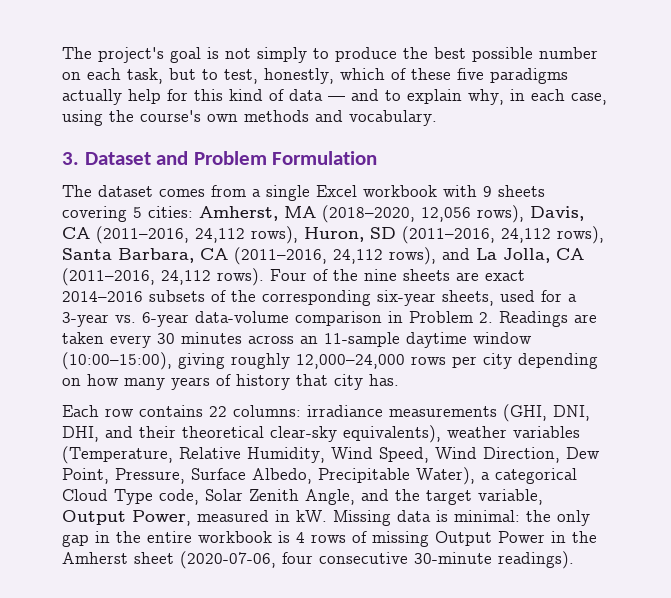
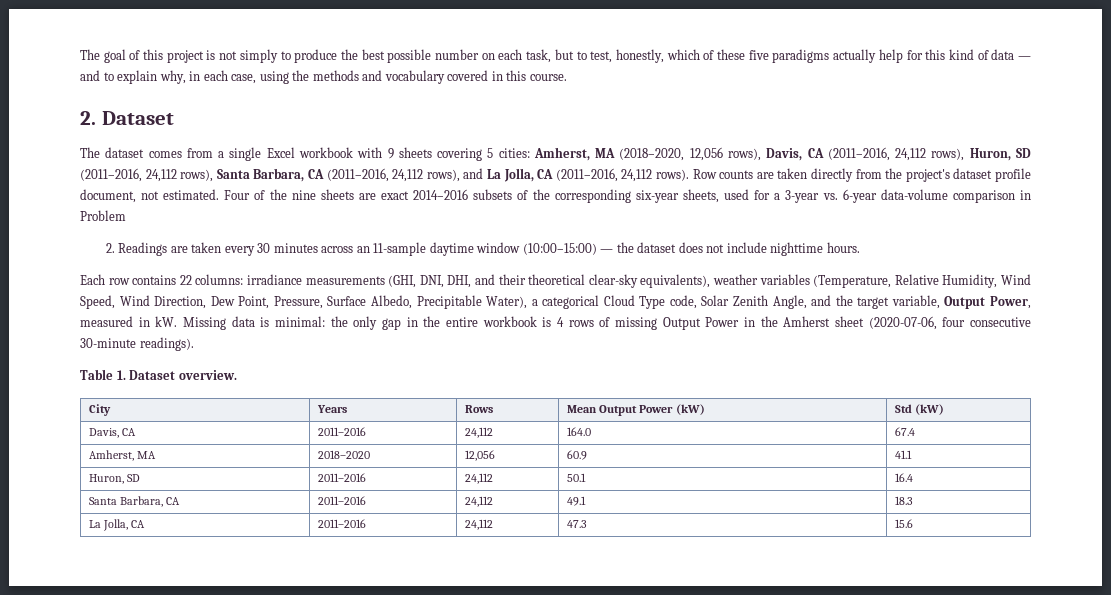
- The project's goal is not simply to produce the best possible number on each task, but to test, honestly, which of these five paradigms actually help for this kind of data — and to explain why, in each case, using the course's own methods and vocabulary.
- 3. Dataset and Problem Formulation
+ The goal of this project is not simply to produce the best possible number on each task, but to test, honestly, which of these five paradigms actually help for this kind of data — and to explain why, in each case, using the methods and vocabulary covered in this course.
+ 2. Dataset
+ Row counts are taken directly from the project's dataset profile document, not estimated.
- Four of the nine sheets are exact 2014–2016 subsets of the corresponding six-year sheets, used for a 3-year vs. 6-year data-volume comparison in Problem 2. Readings are taken every 30 minutes across an 11-sample daytime window (10:00–15:00), giving roughly 12,000–24,000 rows per city depending on how many years of history that city has.
+ Four of the nine sheets are exact 2014–2016 subsets of the corresponding six-year sheets, used for a 3-year vs. 6-year data-volume comparison in Problem
+ 2. Readings are taken every 30 minutes across an 11-sample daytime window (10:00–15:00) — the dataset does not include nighttime hours.
+ Table 1. Dataset overview.
+ City | Years | Rows | Mean Output Power (kW) | Std (kW)
+ Davis, CA | 2011–2016 | 24,112 | 164.0 | 67.4
+ Amherst, MA | 2018–2020 | 12,056 | 60.9 | 41.1
+ Huron, SD | 2011–2016 | 24,112 | 50.1 | 16.4
+ Santa Barbara, CA | 2011–2016 | 24,112 | 49.1 | 18.3
+ La Jolla, CA | 2011–2016 | 24,112 | 47.3 | 15.6

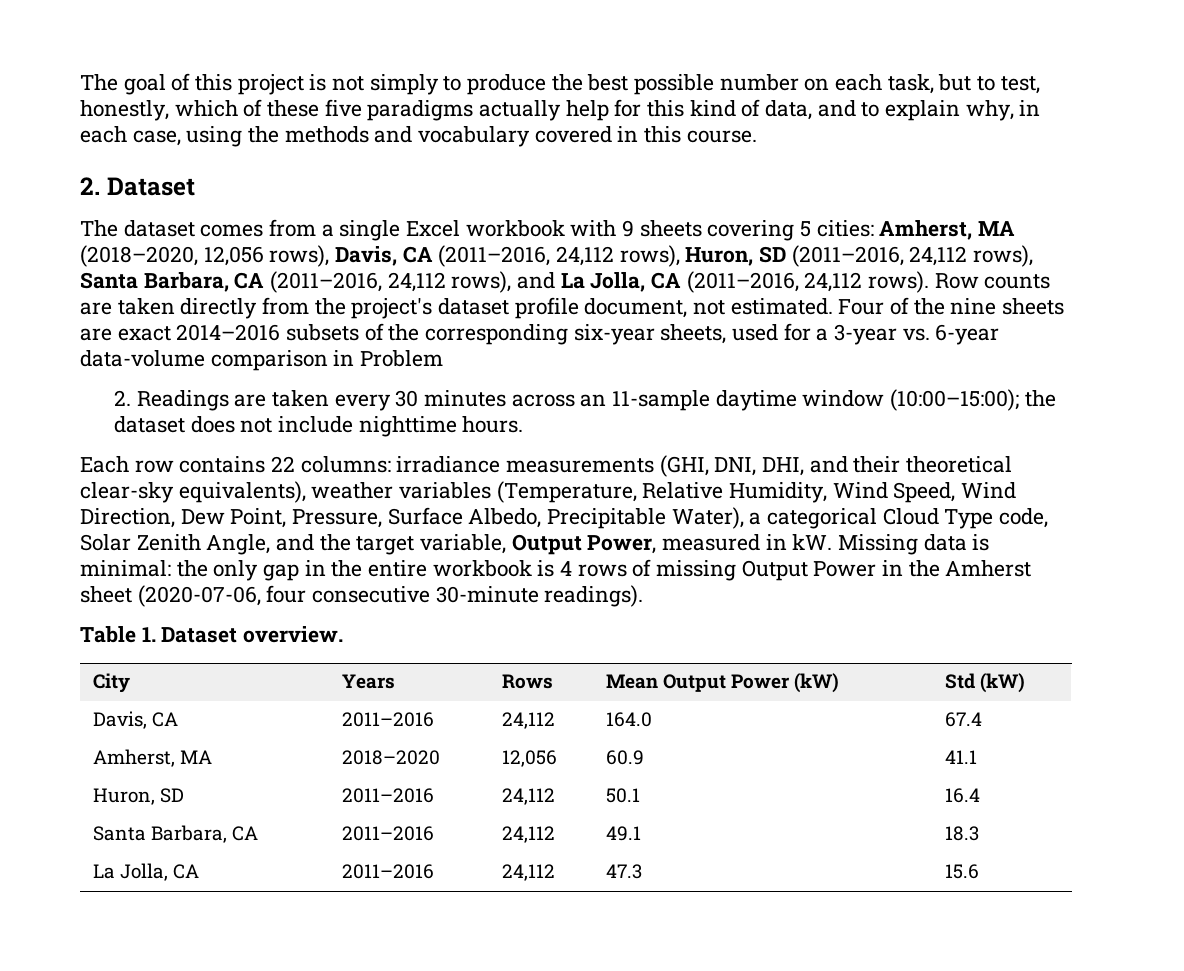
- The goal of this project is not simply to produce the best possible number on each task, but to test, honestly, which of these five paradigms actually help for this kind of data — and to explain why, in each case, using the methods and vocabulary covered in this course.
+ The goal of this project is not simply to produce the best possible number on each task, but to test, honestly, which of these five paradigms actually help for this kind of data, and to explain why, in each case, using the methods and vocabulary covered in this course.
- 2. Readings are taken every 30 minutes across an 11-sample daytime window (10:00–15:00) — the dataset does not include nighttime hours.
+ 2. Readings are taken every 30 minutes across an 11-sample daytime window (10:00–15:00); the dataset does not include nighttime hours.

